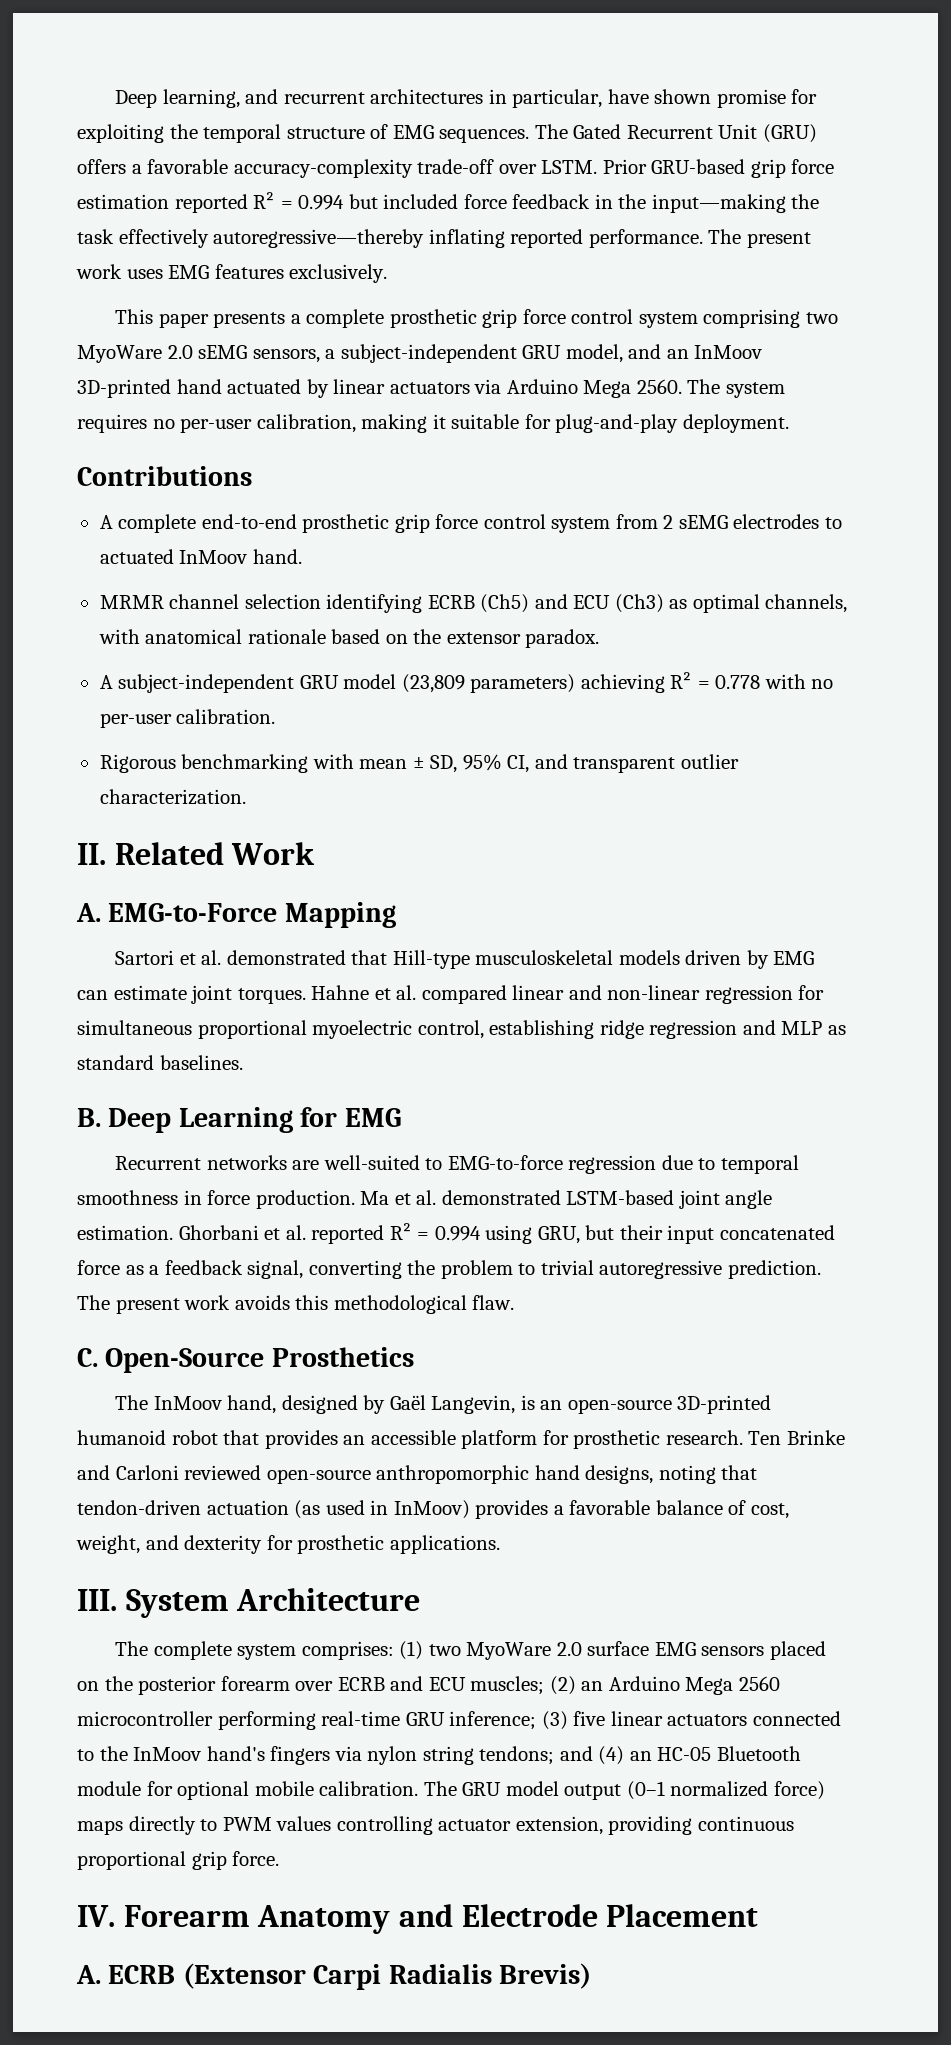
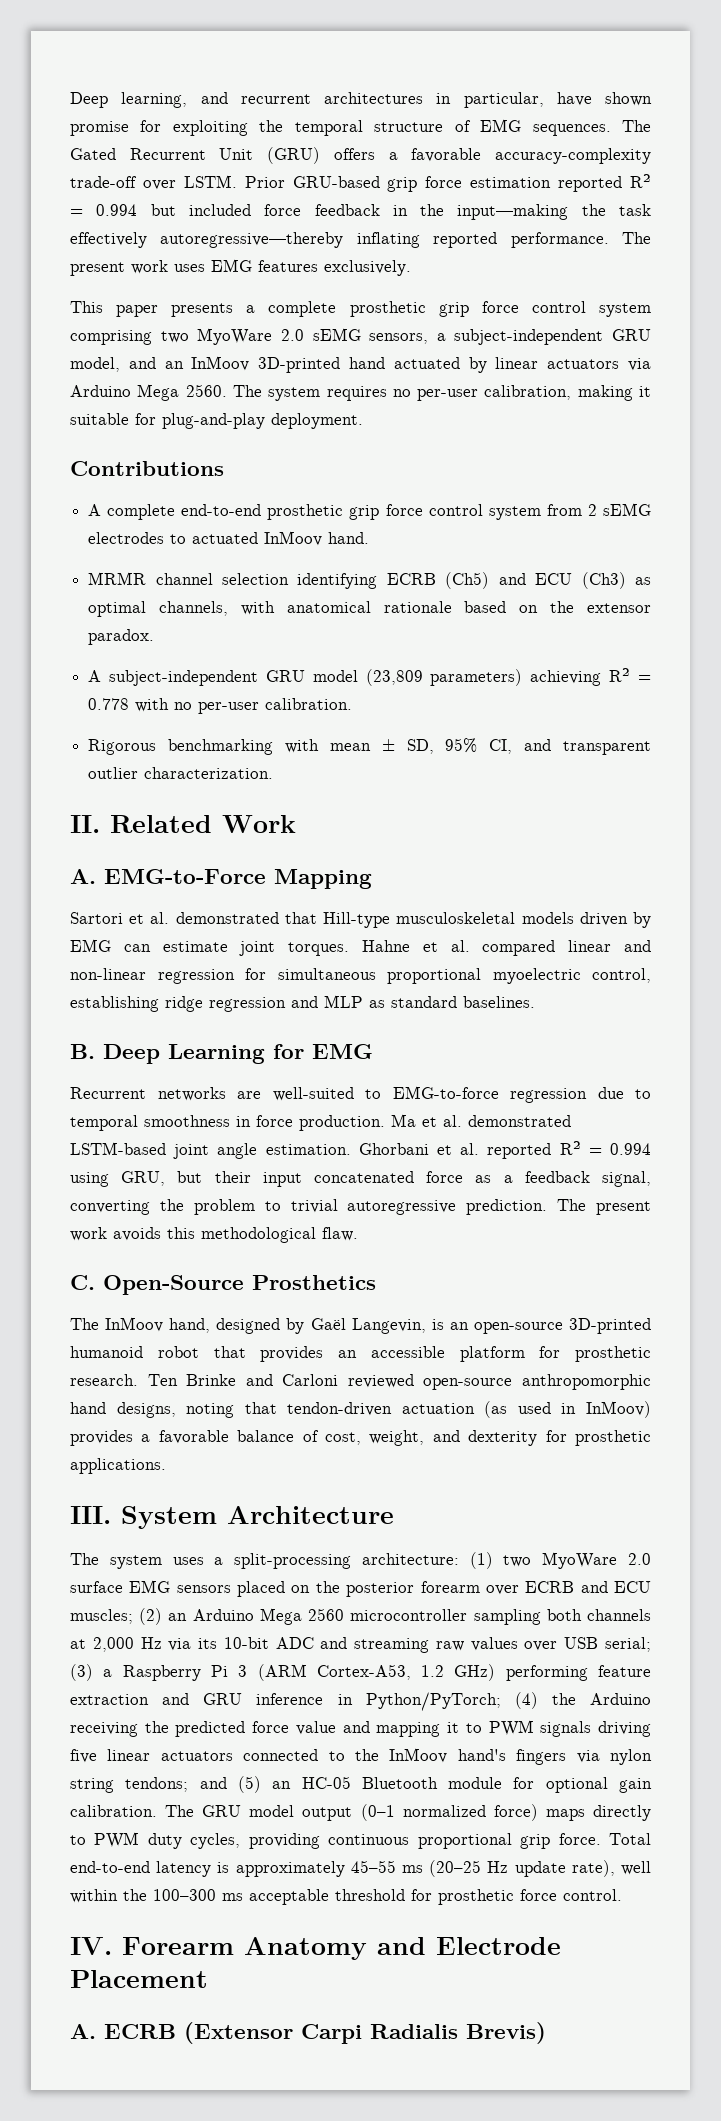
- The complete system comprises: (1) two MyoWare 2.0 surface EMG sensors placed on the posterior forearm over ECRB and ECU muscles; (2) an Arduino Mega 2560 microcontroller performing real-time GRU inference; (3) five linear actuators connected to the InMoov hand's fingers via nylon string tendons; and (4) an HC-05 Bluetooth module for optional mobile calibration.
+ The system uses a split-processing architecture: (1) two MyoWare 2.0 surface EMG sensors placed on the posterior forearm over ECRB and ECU muscles; (2) an Arduino Mega 2560 microcontroller sampling both channels at 2,000 Hz via its 10-bit ADC and streaming raw values over USB serial; (3) a Raspberry Pi 3 (ARM Cortex-A53, 1.2 GHz) performing feature extraction and GRU inference in Python/PyTorch; (4) the Arduino receiving the predicted force value and mapping it to PWM signals driving five linear actuators connected to the InMoov hand's fingers via nylon string tendons; and (5) an HC-05 Bluetooth module for optional gain calibration.
- The GRU model output (0–1 normalized force) maps directly to PWM values controlling actuator extension, providing continuous proportional grip force.
+ The GRU model output (0–1 normalized force) maps directly to PWM duty cycles, providing continuous proportional grip force. Total end-to-end latency is approximately 45–55 ms (20–25 Hz update rate), well within the 100–300 ms acceptable threshold for prosthetic force control.

